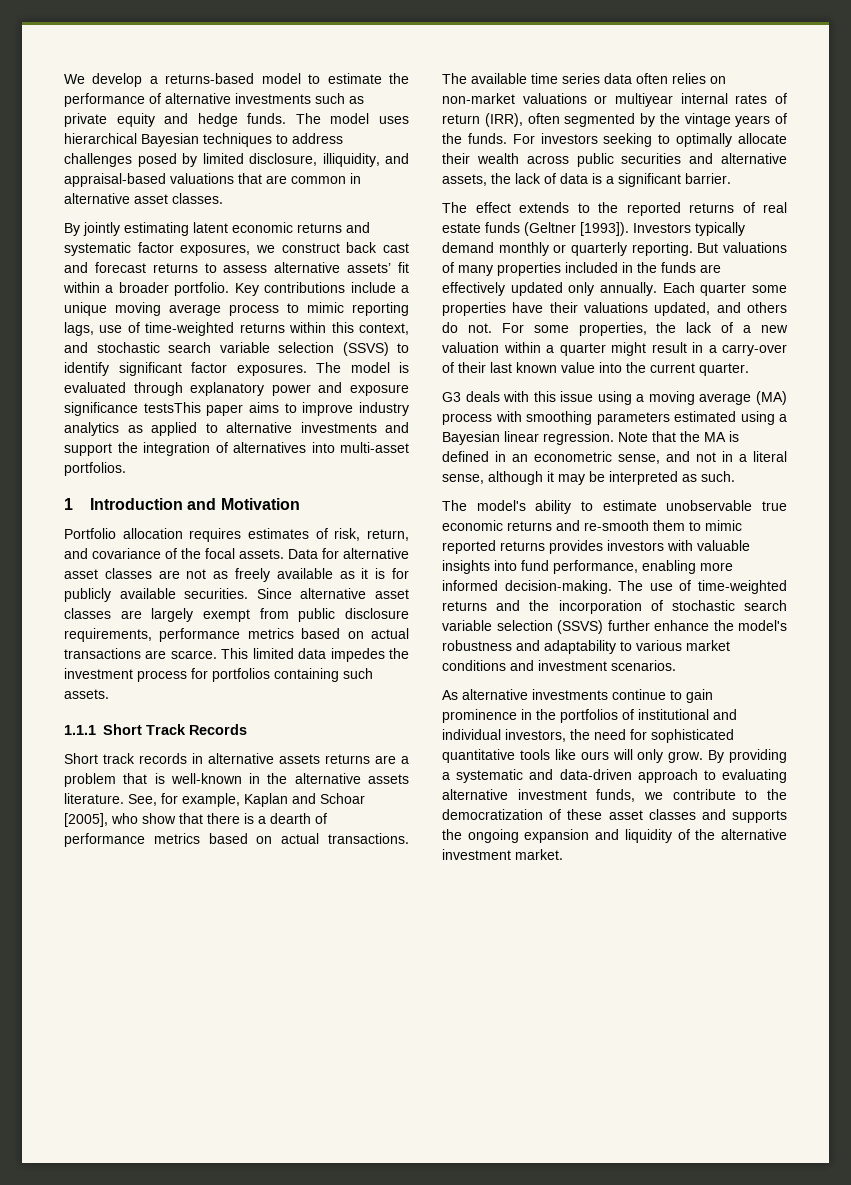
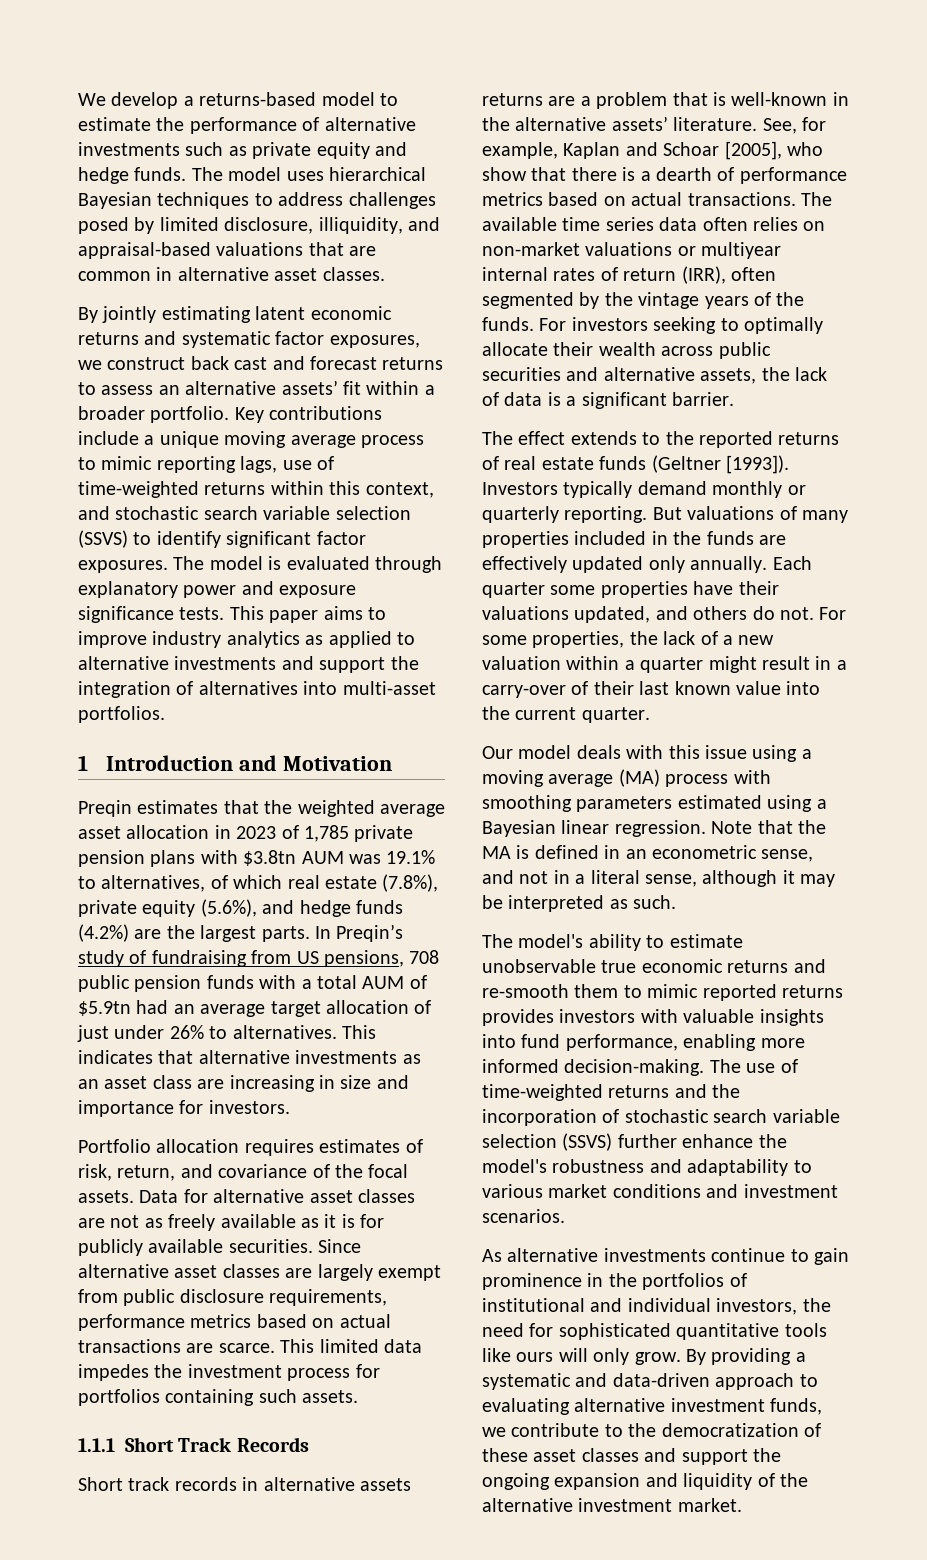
- By jointly estimating latent economic returns and systematic factor exposures, we construct back cast and forecast returns to assess alternative assets’ fit within a broader portfolio.
+ By jointly estimating latent economic returns and systematic factor exposures, we construct back cast and forecast returns to assess an alternative assets’ fit within a broader portfolio.
- The model is evaluated through explanatory power and exposure significance testsThis paper aims to improve industry analytics as applied to alternative investments and support the integration of alternatives into multi-asset portfolios.
+ The model is evaluated through explanatory power and exposure significance tests. This paper aims to improve industry analytics as applied to alternative investments and support the integration of alternatives into multi-asset portfolios.
+ Preqin estimates that the weighted average asset allocation in 2023 of 1,785 private pension plans with $3.8tn AUM was 19.1% to alternatives, of which real estate (7.8%), private equity (5.6%), and hedge funds (4.2%) are the largest parts. In Preqin’s study of fundraising from US pensions, 708 public pension funds with a total AUM of $5.9tn had an average target allocation of just under 26% to alternatives. This indicates that alternative investments as an asset class are increasing in size and importance for investors.
- Short track records in alternative assets returns are a problem that is well-known in the alternative assets literature.
+ Short track records in alternative assets returns are a problem that is well-known in the alternative assets’ literature.
- G3 deals with this issue using a moving average (MA) process with smoothing parameters estimated using a Bayesian linear regression.
+ Our model deals with this issue using a moving average (MA) process with smoothing parameters estimated using a Bayesian linear regression.
- By providing a systematic and data-driven approach to evaluating alternative investment funds, we contribute to the democratization of these asset classes and supports the ongoing expansion and liquidity of the alternative investment market.
+ By providing a systematic and data-driven approach to evaluating alternative investment funds, we contribute to the democratization of these asset classes and support the ongoing expansion and liquidity of the alternative investment market.

